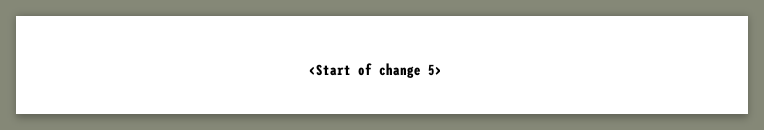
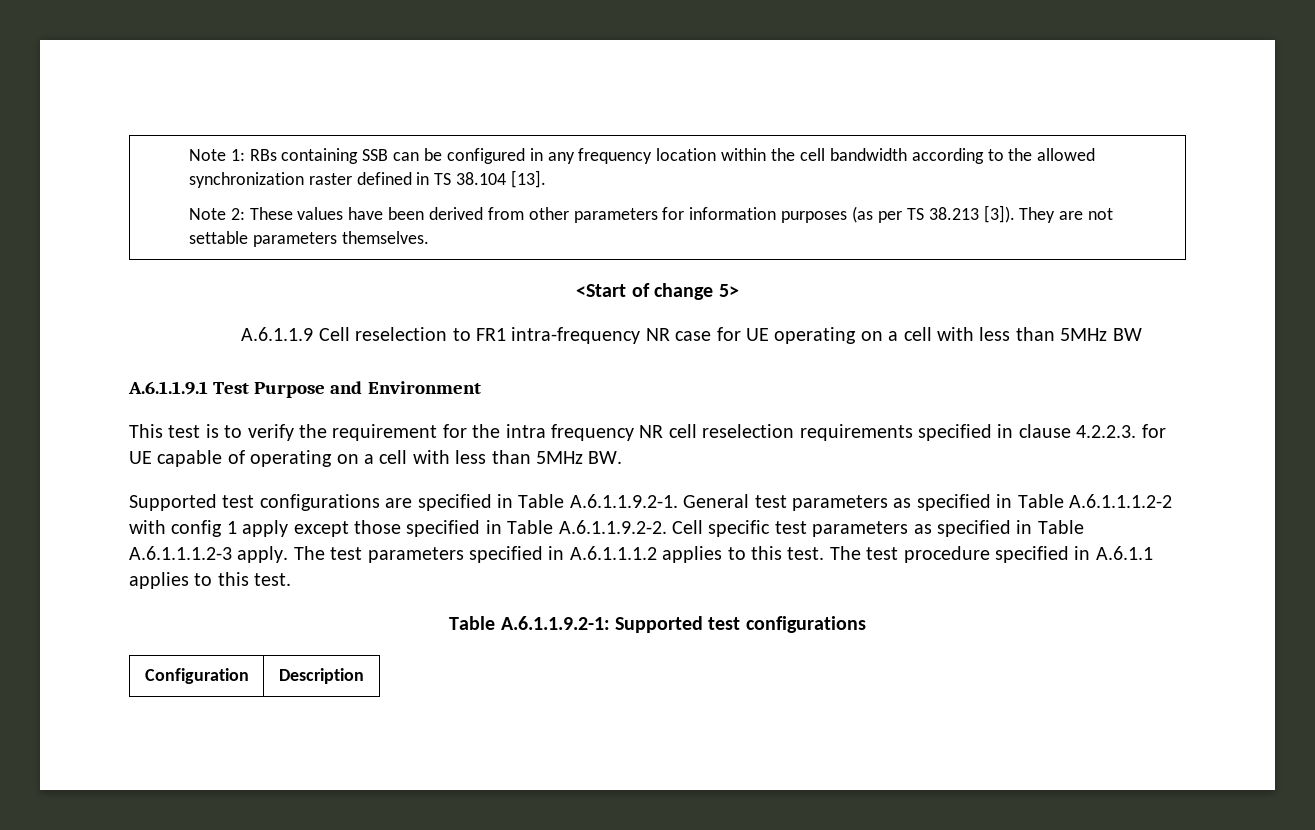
+ Note 1: RBs containing SSB can be configured in any frequency location within the cell bandwidth according to the allowed synchronization raster defined in TS 38.104 [13].
+ Note 2: These values have been derived from other parameters for information purposes (as per TS 38.213 [3]). They are not settable parameters themselves.
  <Start of change 5>
+ A.6.1.1.9 Cell reselection to FR1 intra-frequency NR case for UE operating on a cell with less than 5MHz BW
+ A.6.1.1.9.1 Test Purpose and Environment
+ This test is to verify the requirement for the intra frequency NR cell reselection requirements specified in clause 4.2.2.3. for UE capable of operating on a cell with less than 5MHz BW.
+ Supported test configurations are specified in Table A.6.1.1.9.2-1. General test parameters as specified in Table A.6.1.1.1.2-2 with config 1 apply except those specified in Table A.6.1.1.9.2-2. Cell specific test parameters as specified in Table A.6.1.1.1.2-3 apply. The test parameters specified in A.6.1.1.1.2 applies to this test. The test procedure specified in A.6.1.1 applies to this test.
+ Table A.6.1.1.9.2-1: Supported test configurations
+ Configuration | Description

